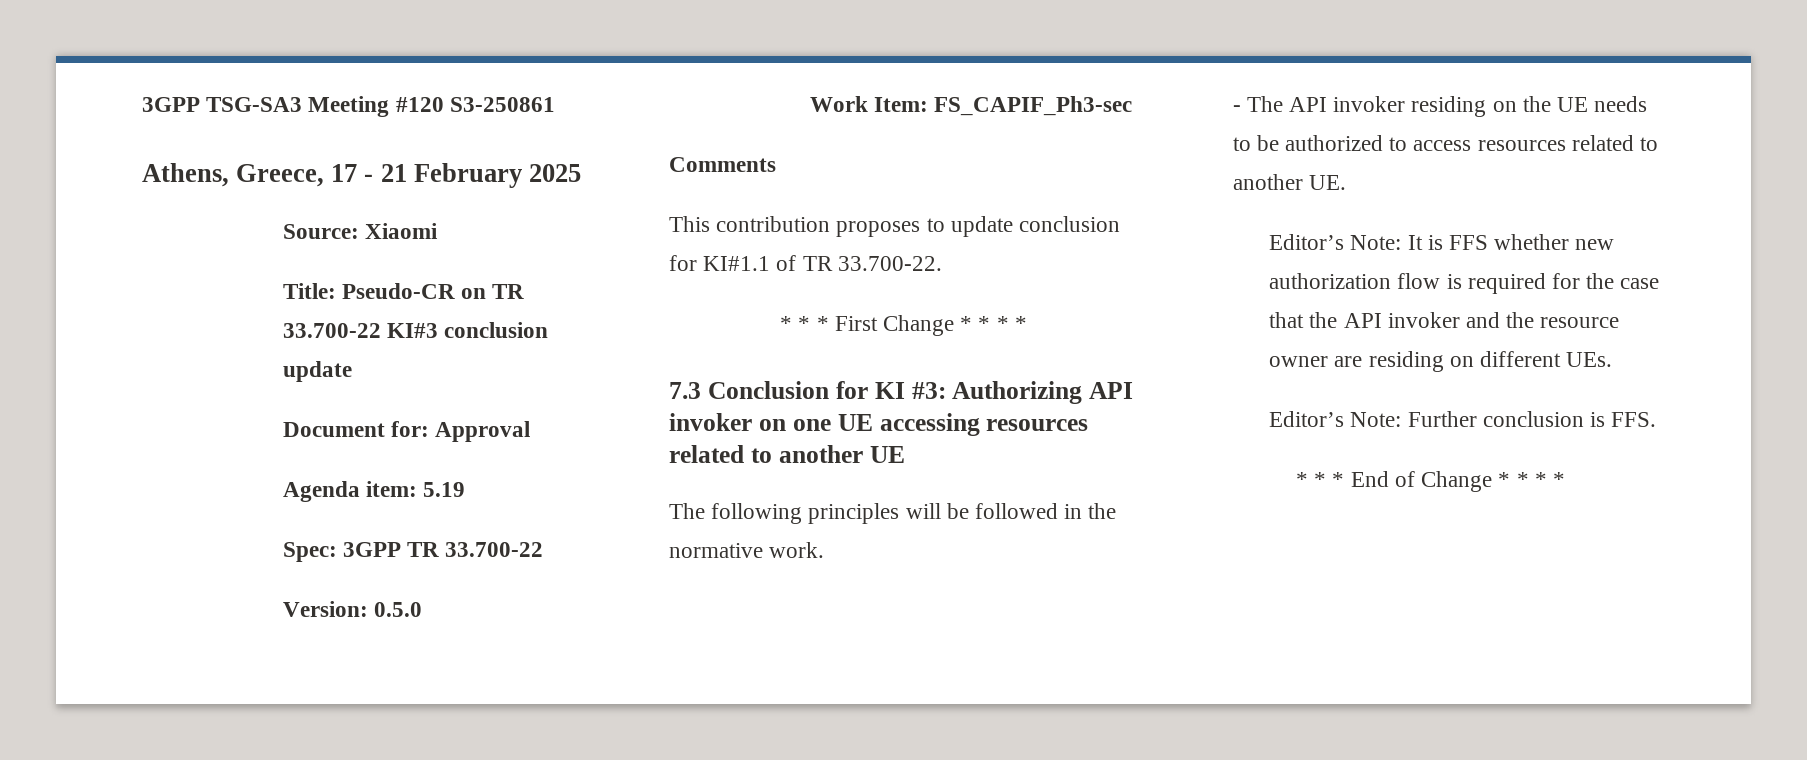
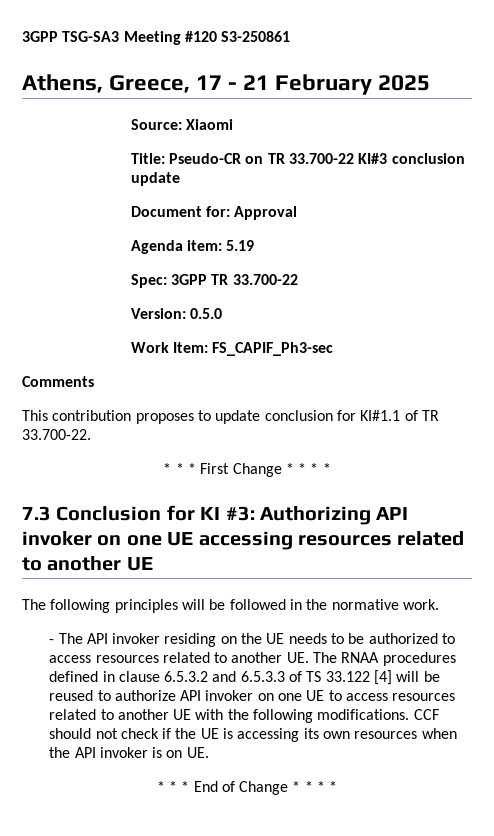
- - The API invoker residing on the UE needs to be authorized to access resources related to another UE.
- Editor’s Note: It is FFS whether new authorization flow is required for the case that the API invoker and the resource owner are residing on different UEs.
- Editor’s Note: Further conclusion is FFS.
+ - The API invoker residing on the UE needs to be authorized to access resources related to another UE. The RNAA procedures defined in clause 6.5.3.2 and 6.5.3.3 of TS 33.122 [4] will be reused to authorize API invoker on one UE to access resources related to another UE with the following modifications. CCF should not check if the UE is accessing its own resources when the API invoker is on UE.

